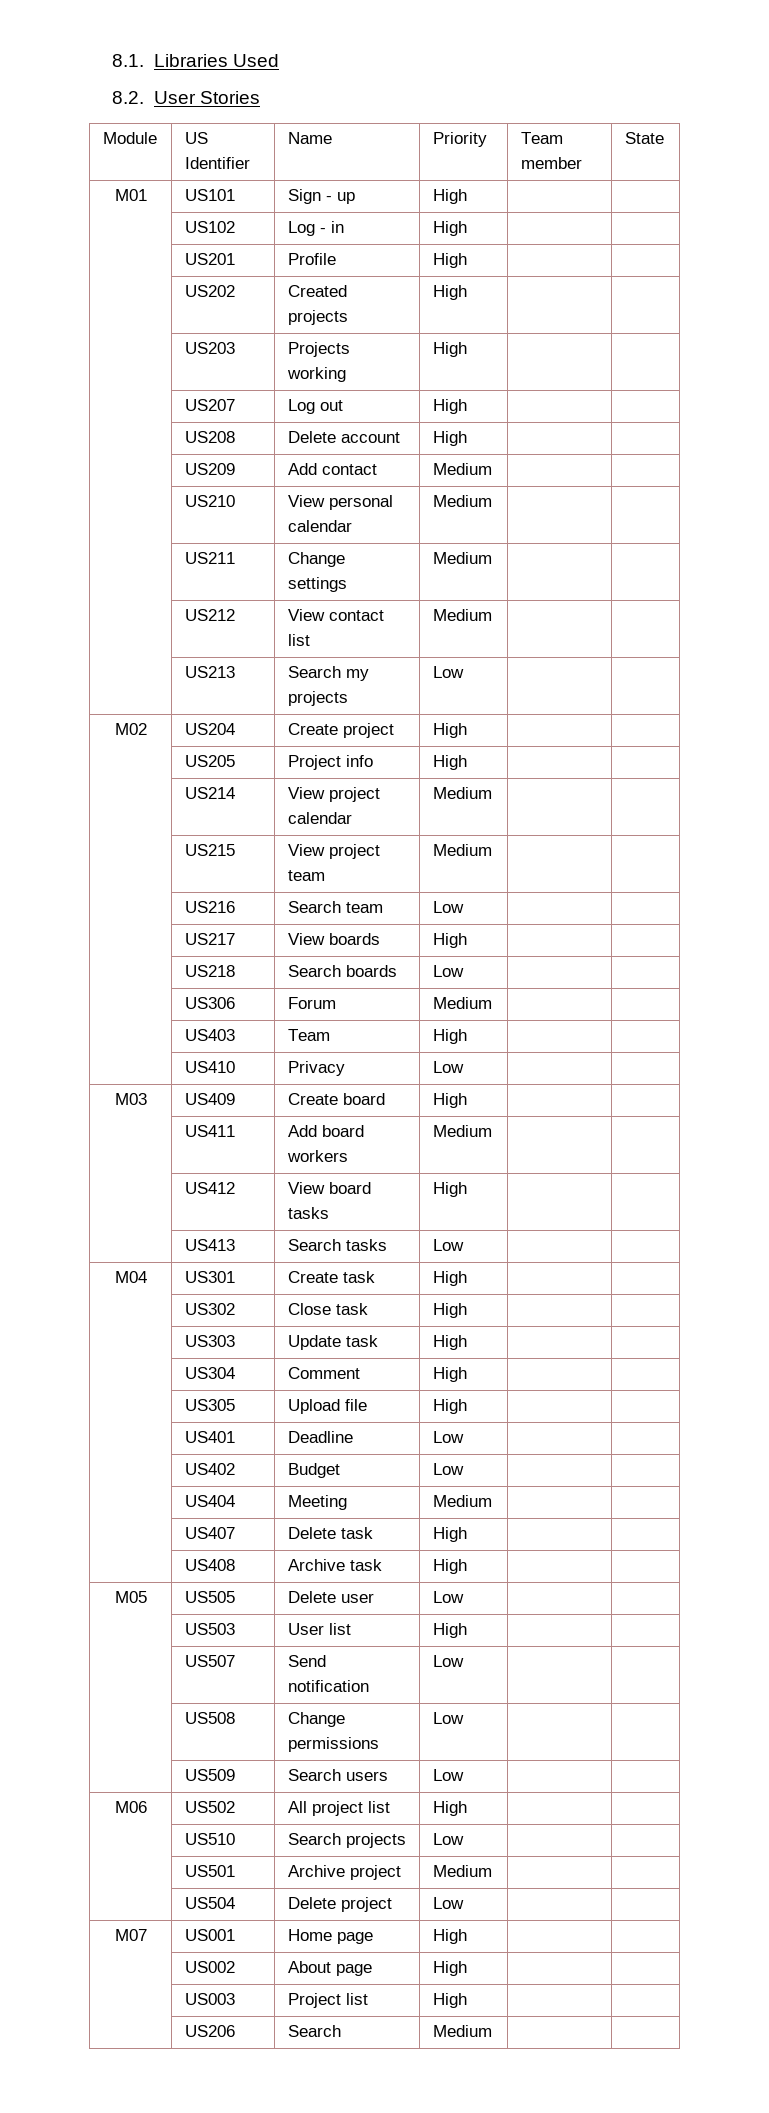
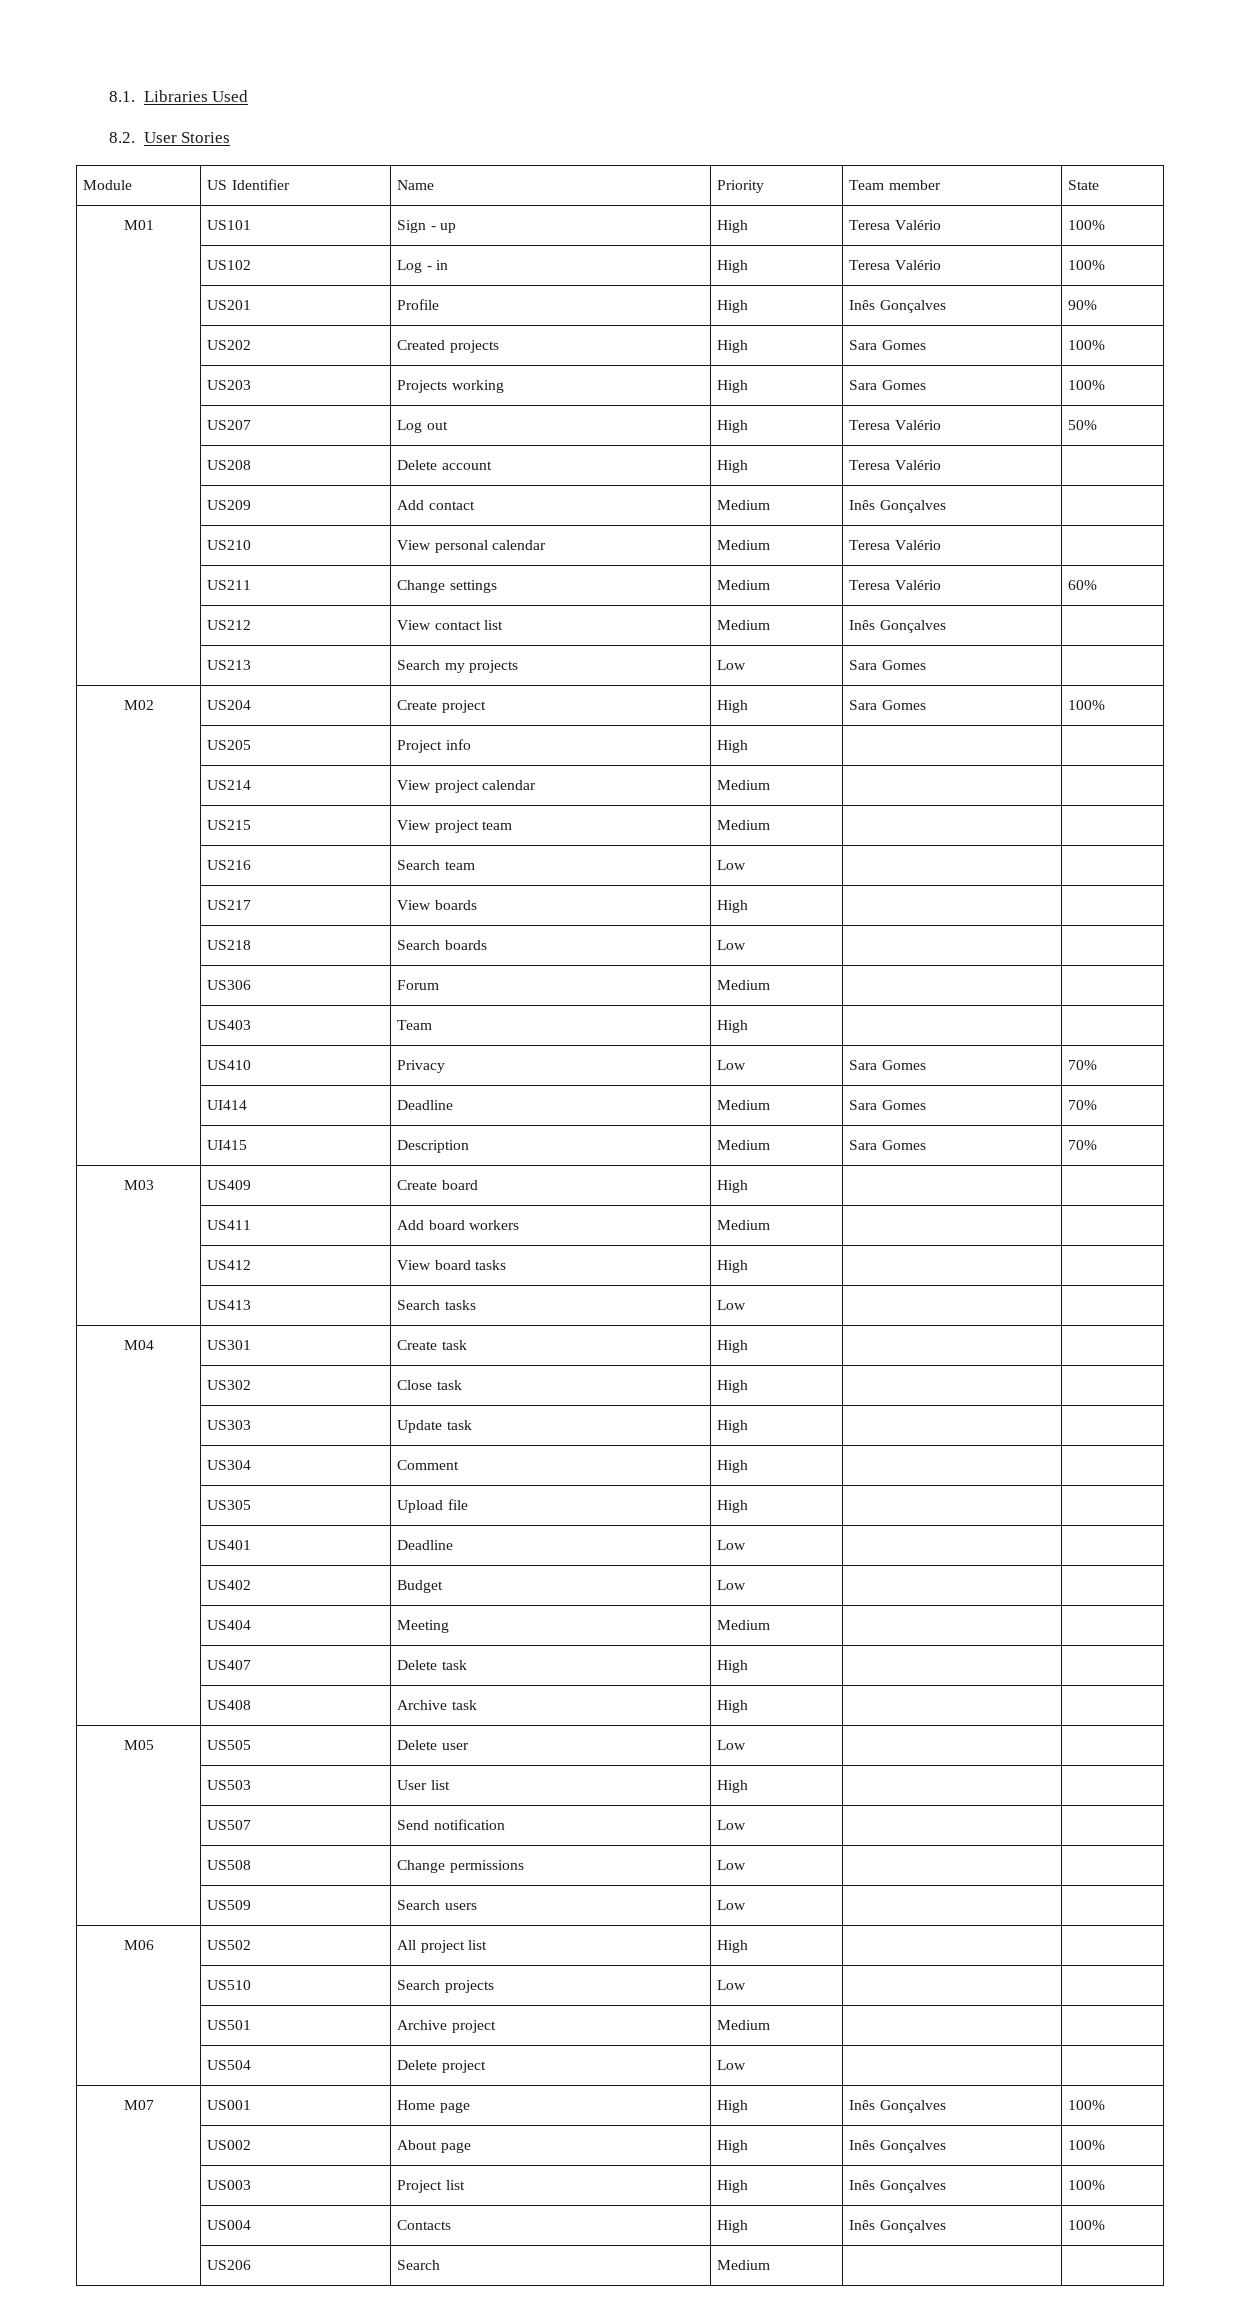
- M01 | US101 | Sign - up | High | |
+ M01 | US101 | Sign - up | High | Teresa Valério | 100%
- | US102 | Log - in | High | |
+ | US102 | Log - in | High | Teresa Valério | 100%
- | US201 | Profile | High | |
+ | US201 | Profile | High | Inês Gonçalves | 90%
- | US202 | Created projects | High | |
+ | US202 | Created projects | High | Sara Gomes | 100%
- | US203 | Projects working | High | |
+ | US203 | Projects working | High | Sara Gomes | 100%
- | US207 | Log out | High | |
+ | US207 | Log out | High | Teresa Valério | 50%
- | US208 | Delete account | High | |
+ | US208 | Delete account | High | Teresa Valério |
- | US209 | Add contact | Medium | |
+ | US209 | Add contact | Medium | Inês Gonçalves |
- | US210 | View personal calendar | Medium | |
+ | US210 | View personal calendar | Medium | Teresa Valério |
- | US211 | Change settings | Medium | |
+ | US211 | Change settings | Medium | Teresa Valério | 60%
- | US212 | View contact list | Medium | |
+ | US212 | View contact list | Medium | Inês Gonçalves |
- | US213 | Search my projects | Low | |
+ | US213 | Search my projects | Low | Sara Gomes |
- M02 | US204 | Create project | High | |
+ M02 | US204 | Create project | High | Sara Gomes | 100%
- | US410 | Privacy | Low | |
+ | US410 | Privacy | Low | Sara Gomes | 70%
+ | UI414 | Deadline | Medium | Sara Gomes | 70%
+ | UI415 | Description | Medium | Sara Gomes | 70%
- M07 | US001 | Home page | High | |
+ M07 | US001 | Home page | High | Inês Gonçalves | 100%
- | US002 | About page | High | |
+ | US002 | About page | High | Inês Gonçalves | 100%
- | US003 | Project list | High | |
+ | US003 | Project list | High | Inês Gonçalves | 100%
+ | US004 | Contacts | High | Inês Gonçalves | 100%

